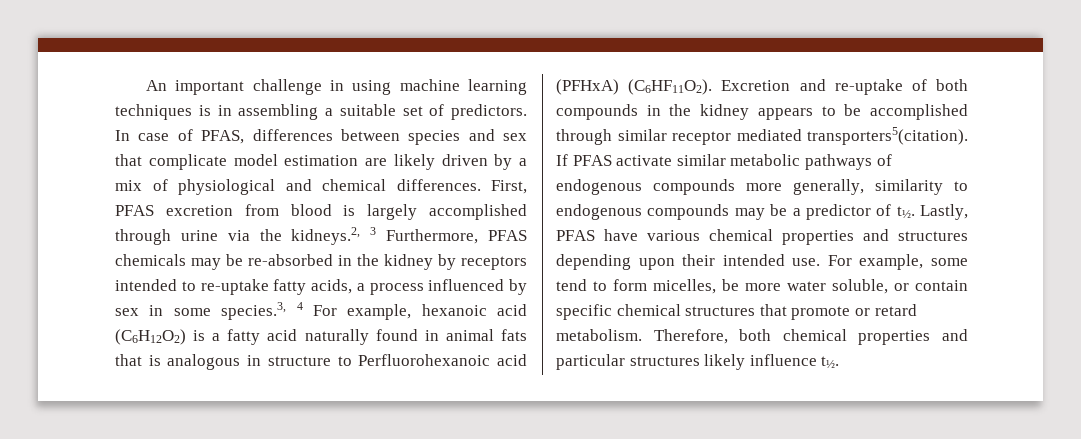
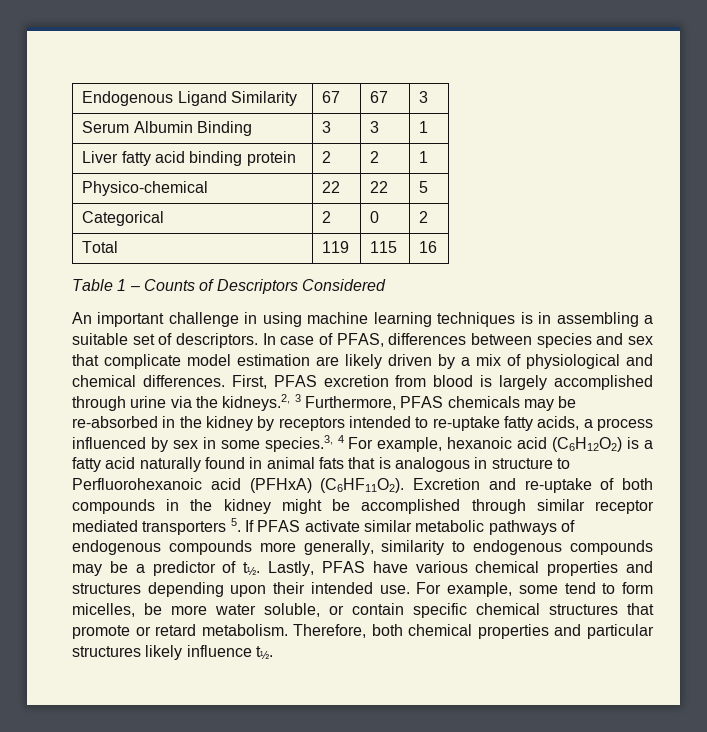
+ Endogenous Ligand Similarity | 67 | 67 | 3
+ Serum Albumin Binding | 3 | 3 | 1
+ Liver fatty acid binding protein | 2 | 2 | 1
+ Physico-chemical | 22 | 22 | 5
+ Categorical | 2 | 0 | 2
+ Total | 119 | 115 | 16
+ Table 1 – Counts of Descriptors Considered
- An important challenge in using machine learning techniques is in assembling a suitable set of predictors.
+ An important challenge in using machine learning techniques is in assembling a suitable set of descriptors.
- Excretion and re-uptake of both compounds in the kidney appears to be accomplished through similar receptor mediated transporters5(citation). If PFAS activate similar metabolic pathways of endogenous compounds more generally, similarity to endogenous compounds may be a predictor of t½.
+ Excretion and re-uptake of both compounds in the kidney might be accomplished through similar receptor mediated transporters 5. If PFAS activate similar metabolic pathways of endogenous compounds more generally, similarity to endogenous compounds may be a predictor of t½.

